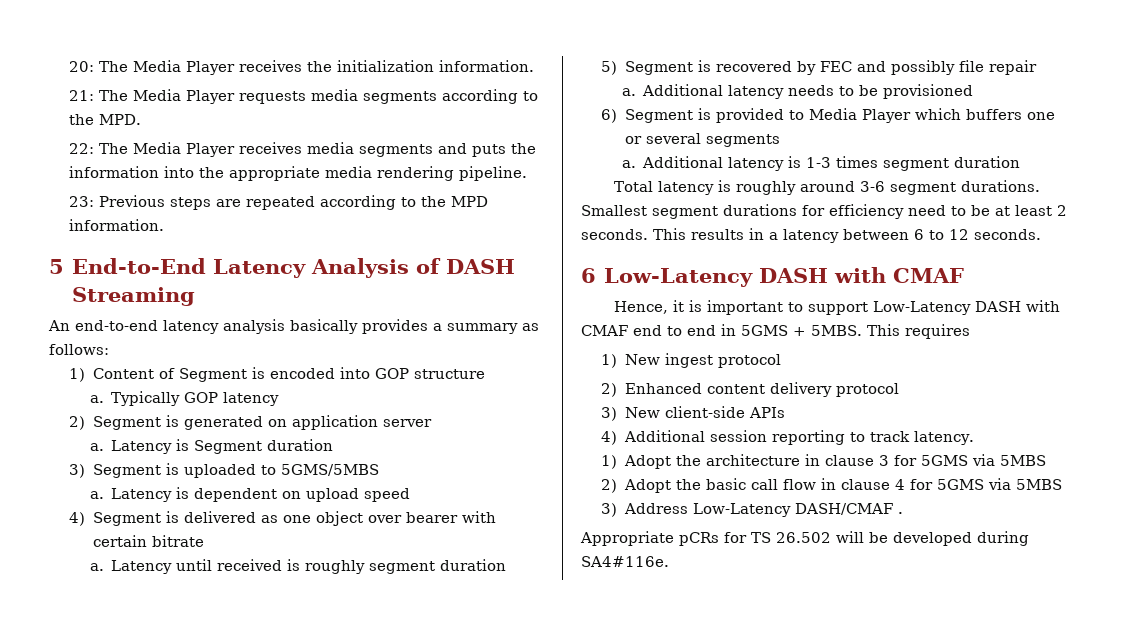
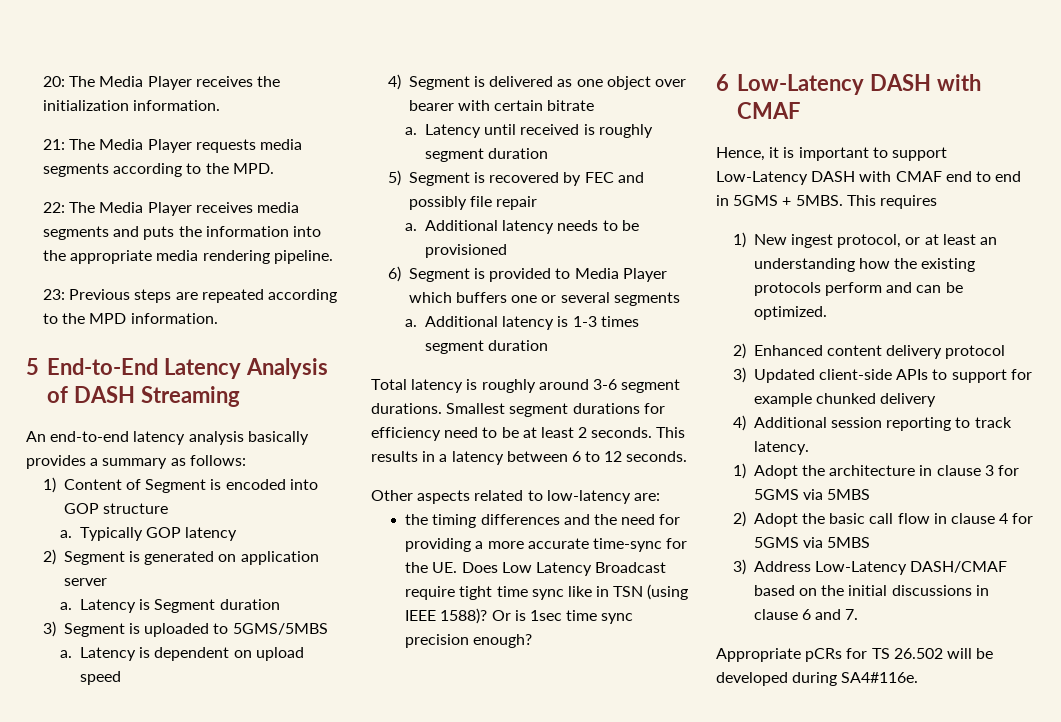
+ Other aspects related to low-latency are:
+ the timing differences and the need for providing a more accurate time-sync for the UE. Does Low Latency Broadcast require tight time sync like in TSN (using IEEE 1588)? Or is 1sec time sync precision enough?
- 1) New ingest protocol
+ 1) New ingest protocol, or at least an understanding how the existing protocols perform and can be optimized.
- 3) New client-side APIs
+ 3) Updated client-side APIs to support for example chunked delivery
- 3) Address Low-Latency DASH/CMAF .
+ 3) Address Low-Latency DASH/CMAF based on the initial discussions in clause 6 and 7.

